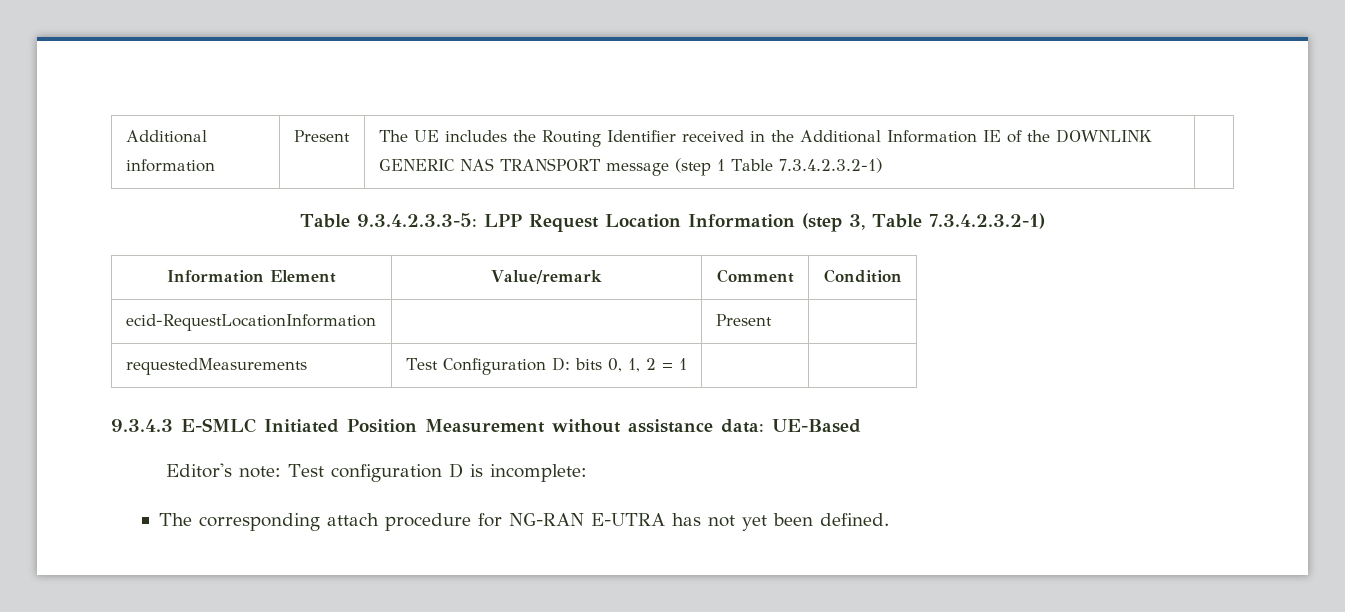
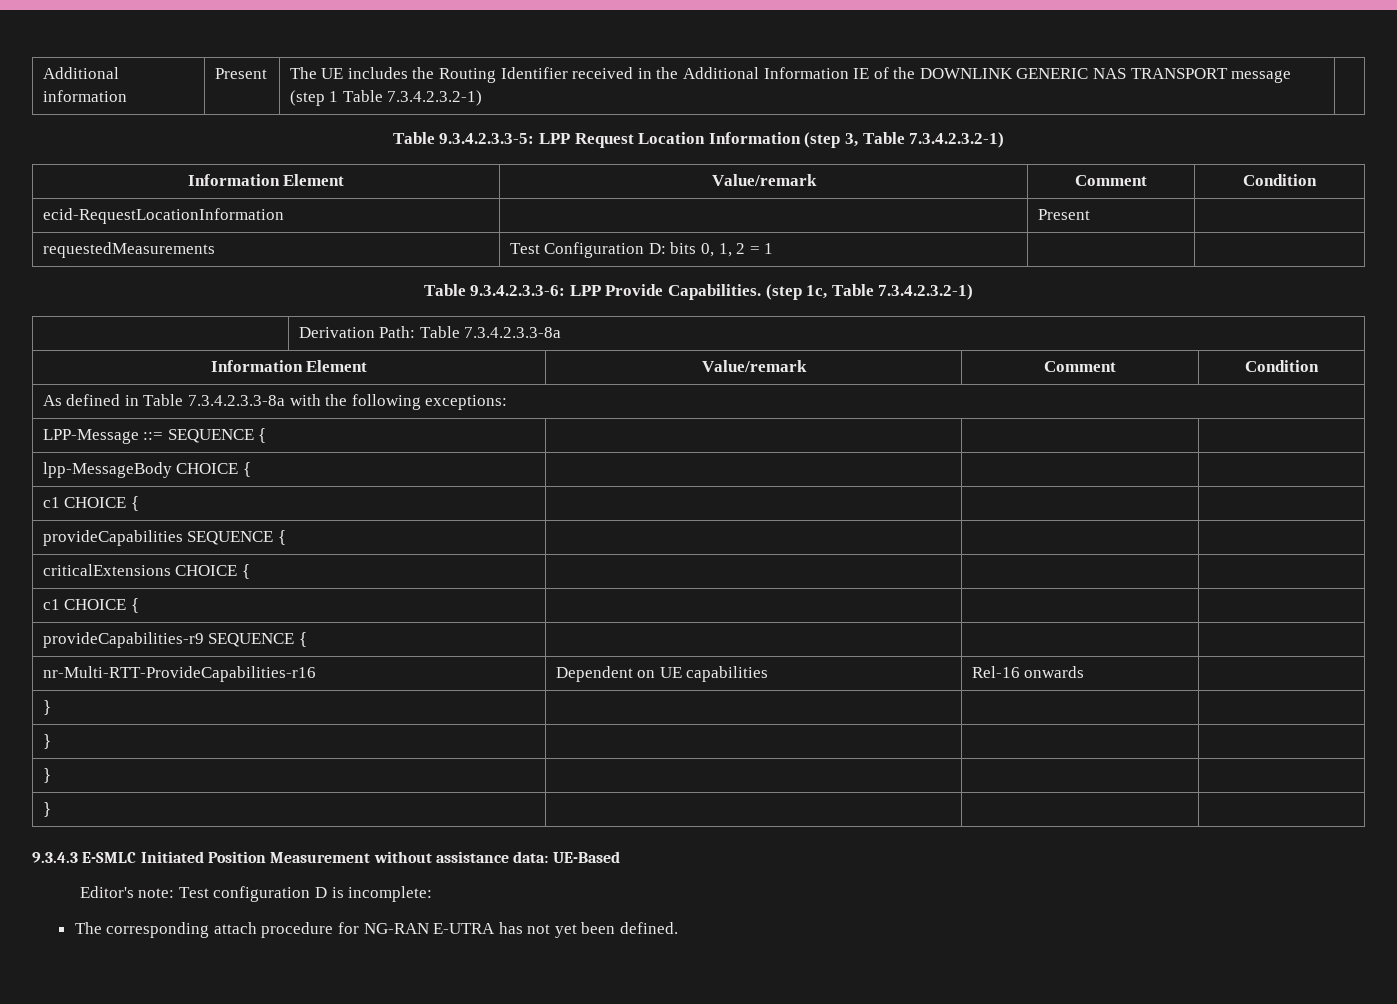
+ Table 9.3.4.2.3.3-6: LPP Provide Capabilities. (step 1c, Table 7.3.4.2.3.2-1)
+ | Derivation Path: Table 7.3.4.2.3.3-8a
+ Information Element | Value/remark | Comment | Condition
+ As defined in Table 7.3.4.2.3.3-8a with the following exceptions:
+ LPP-Message ::= SEQUENCE { | | |
+ lpp-MessageBody CHOICE { | | |
+ c1 CHOICE { | | |
+ provideCapabilities SEQUENCE { | | |
+ criticalExtensions CHOICE { | | |
+ c1 CHOICE { | | |
+ provideCapabilities-r9 SEQUENCE { | | |
+ nr-Multi-RTT-ProvideCapabilities-r16 | Dependent on UE capabilities | Rel-16 onwards |
+ } | | |
+ } | | |
+ } | | |
+ } | | |

